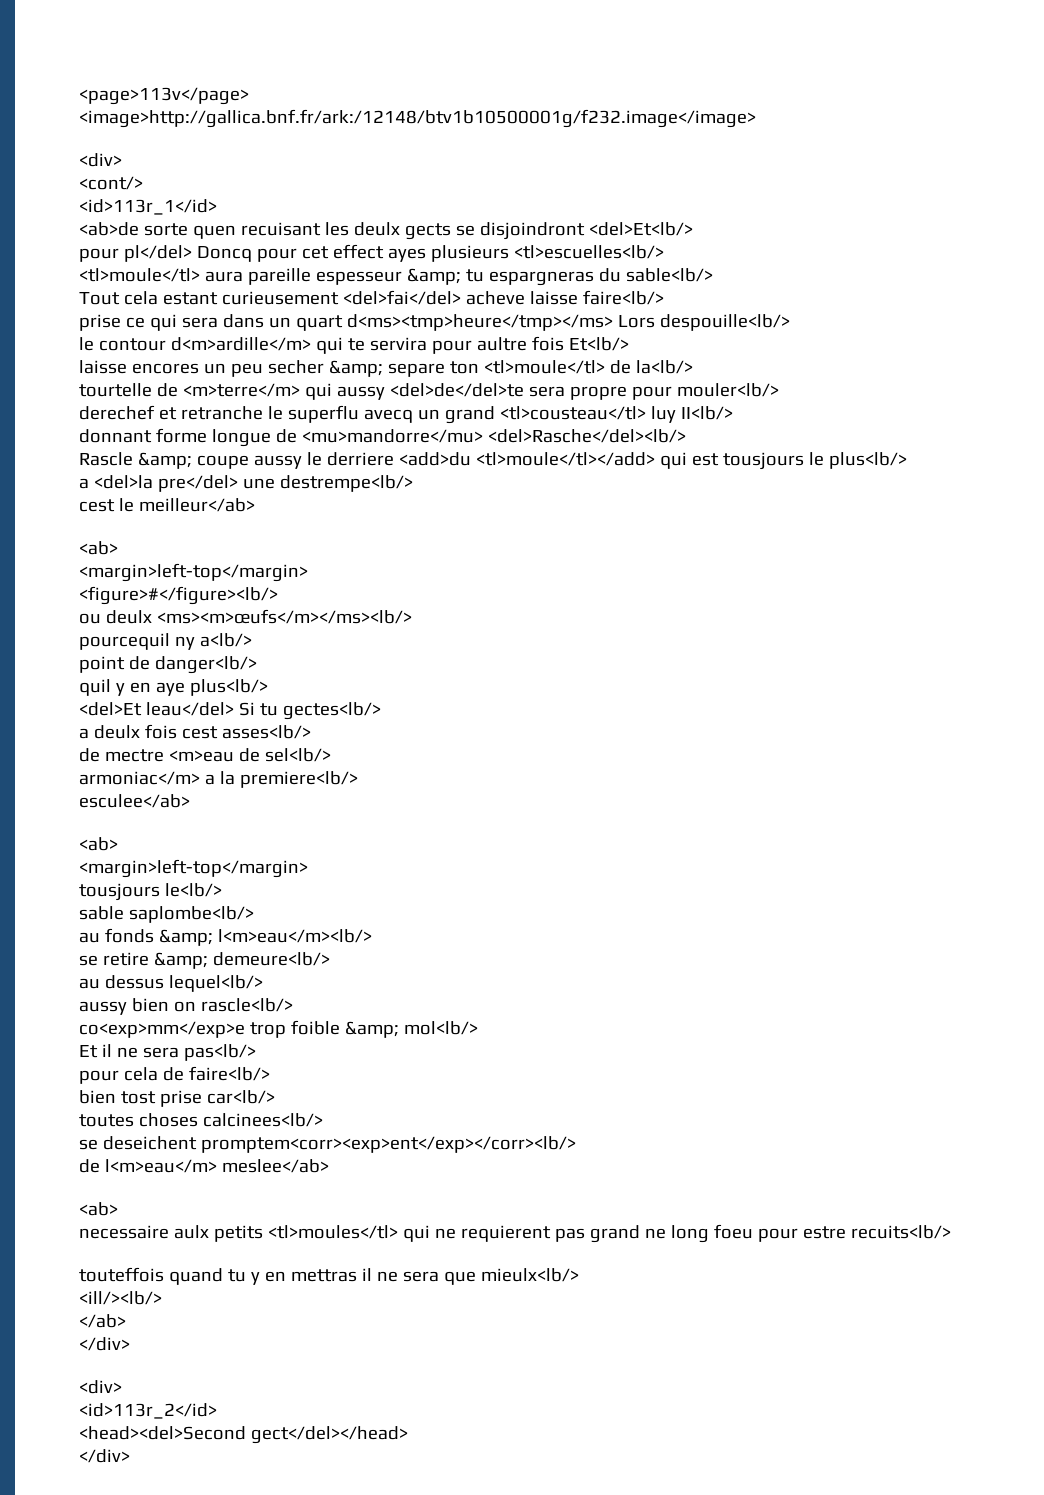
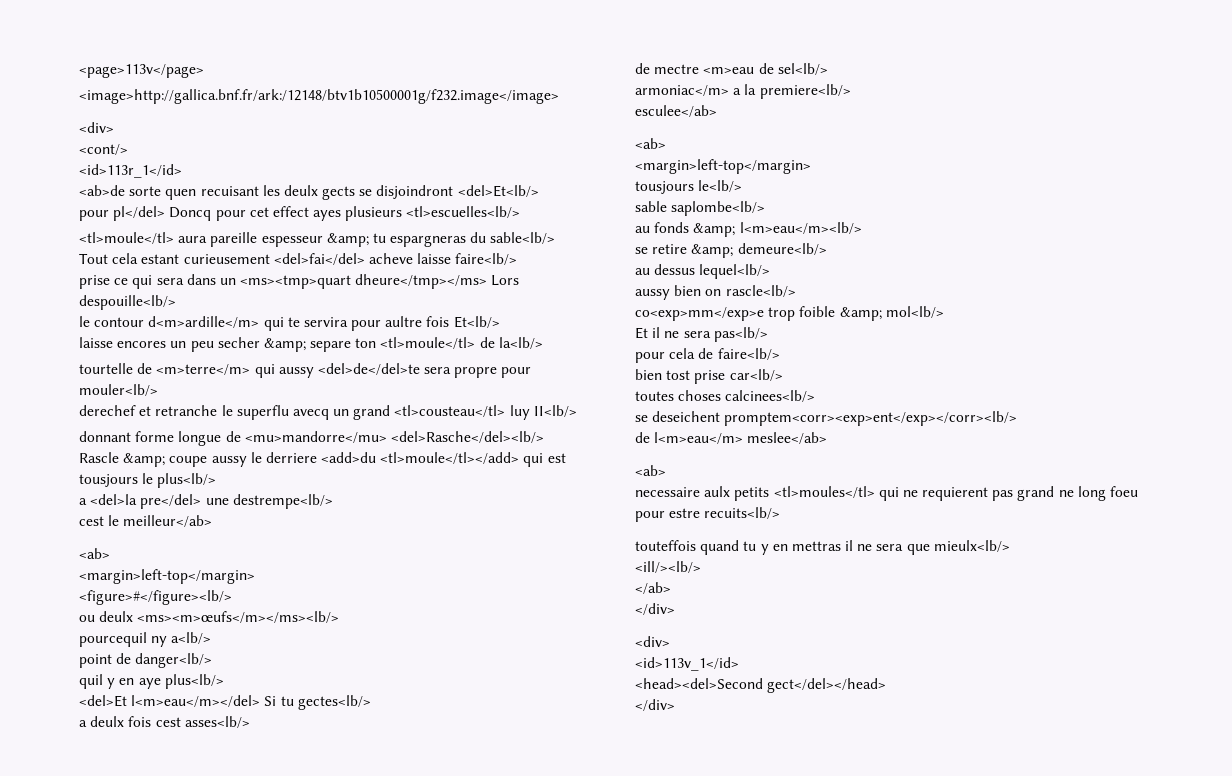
- prise ce qui sera dans un quart d<ms><tmp>heure</tmp></ms> Lors despouille<lb/>
+ prise ce qui sera dans un <ms><tmp>quart dheure</tmp></ms> Lors despouille<lb/>
- <del>Et leau</del> Si tu gectes<lb/>
+ <del>Et l<m>eau</m></del> Si tu gectes<lb/>
- <id>113r_2</id>
+ <id>113v_1</id>

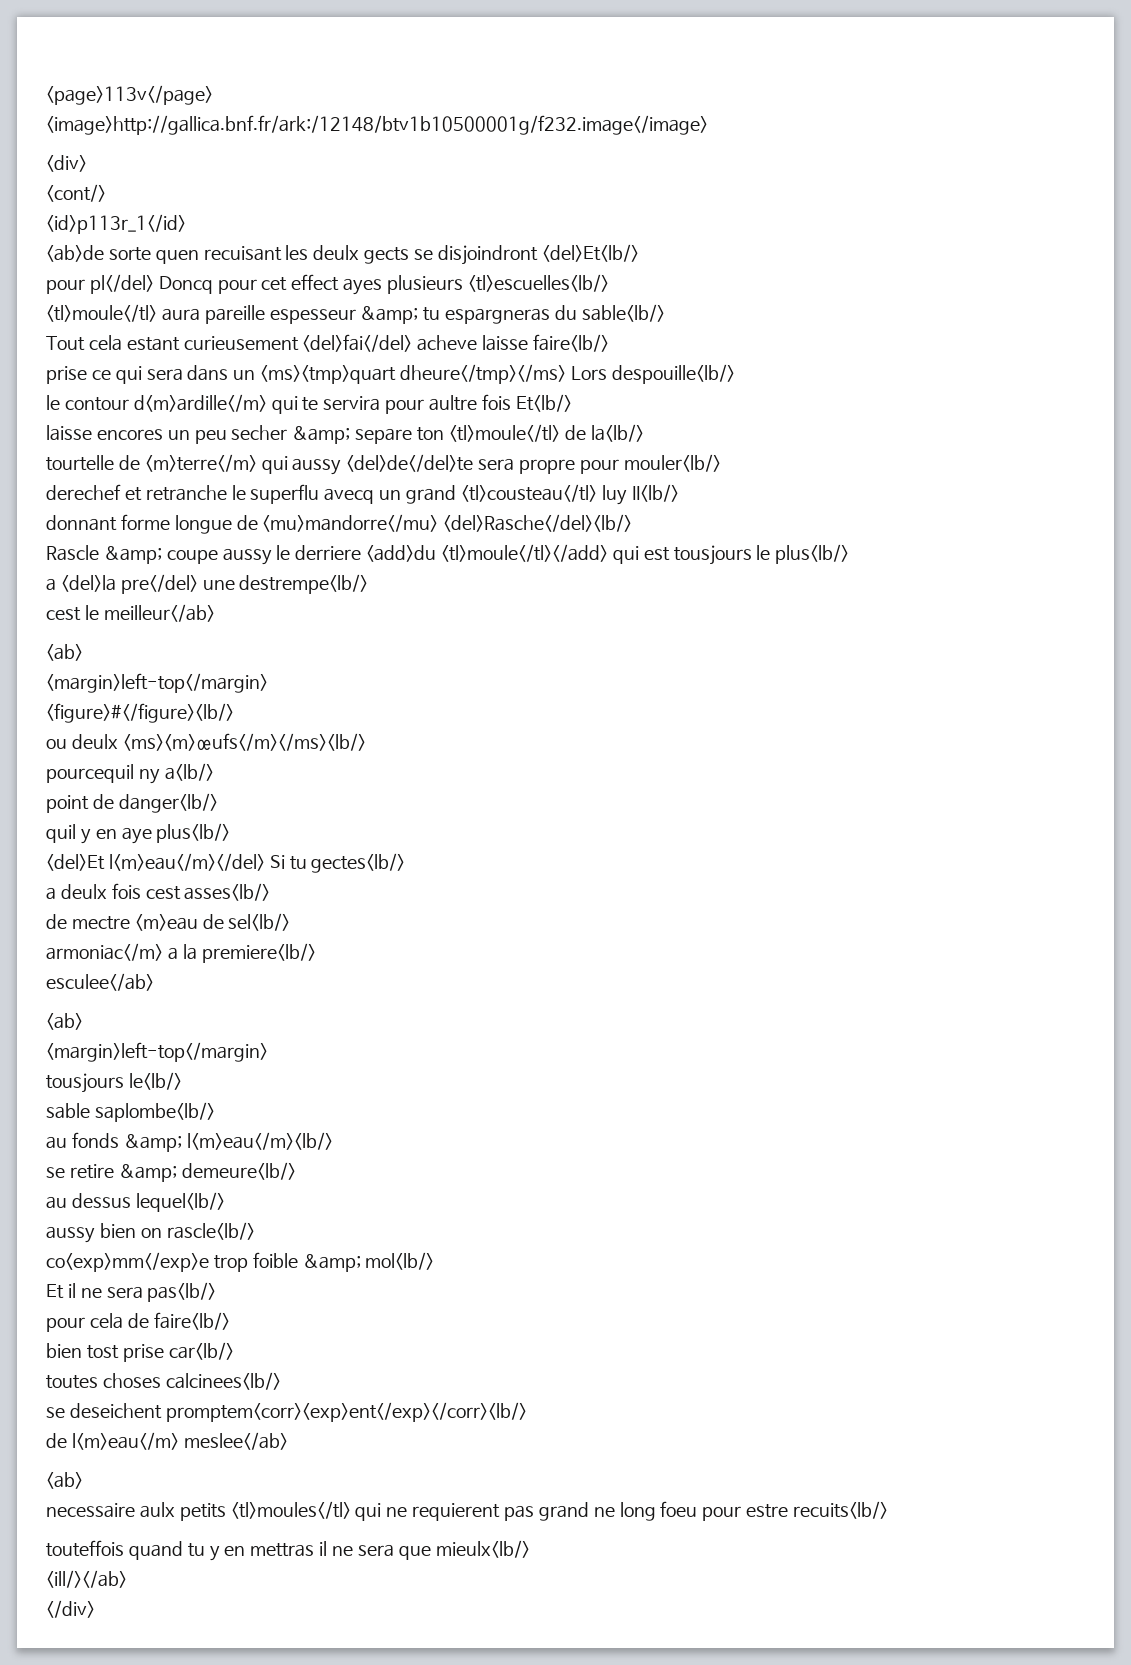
- <id>113r_1</id>
+ <id>p113r_1</id>
- <ill/><lb/>
- </ab>
- </div>
- <div>
- <id>113v_1</id>
- <head><del>Second gect</del></head>
+ <ill/></ab>

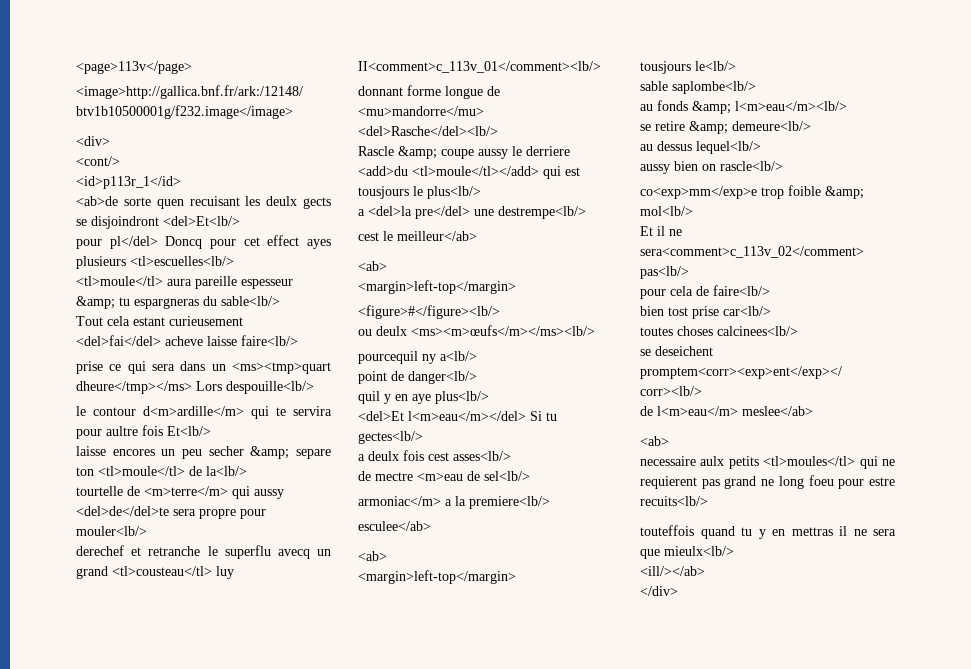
- derechef et retranche le superflu avecq un grand <tl>cousteau</tl> luy II<lb/>
+ derechef et retranche le superflu avecq un grand <tl>cousteau</tl> luy II<comment>c_113v_01</comment><lb/>
- Et il ne sera pas<lb/>
+ Et il ne sera<comment>c_113v_02</comment> pas<lb/>

